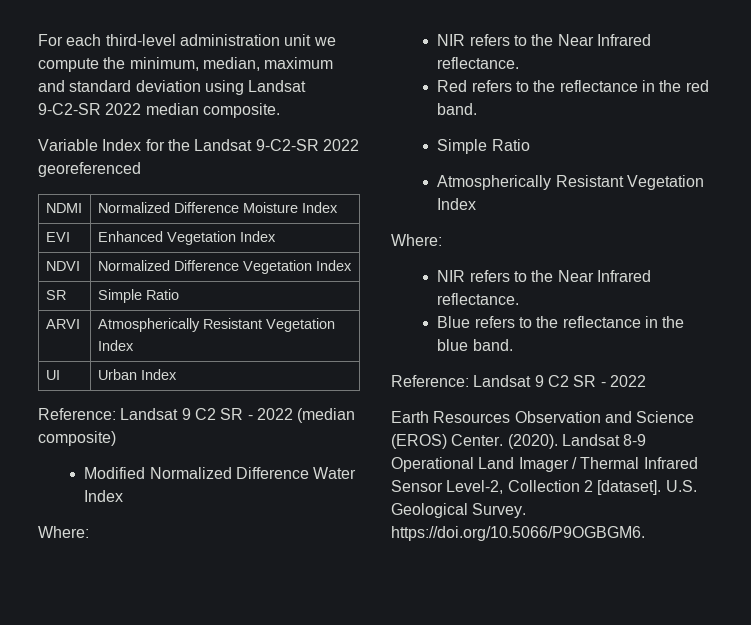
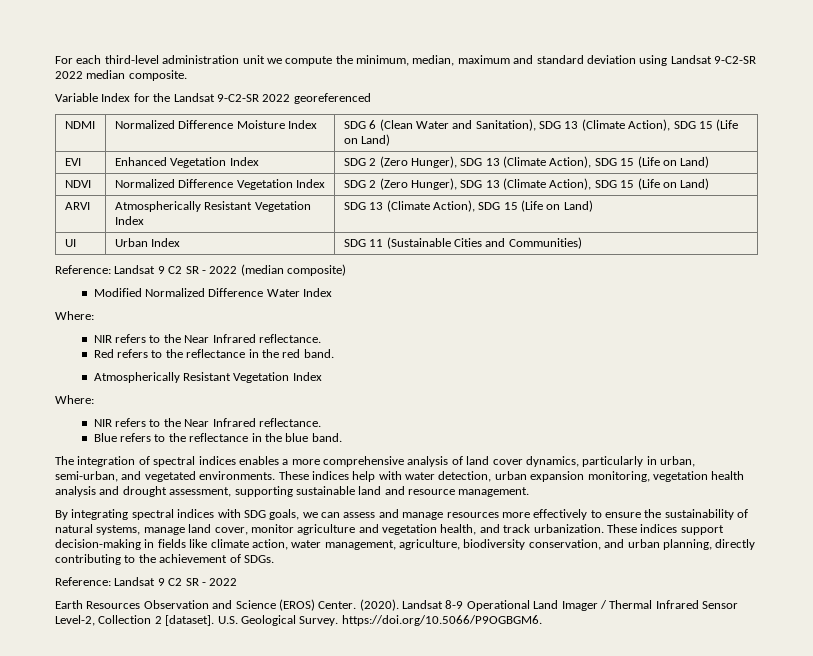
- NDMI | Normalized Difference Moisture Index
- EVI | Enhanced Vegetation Index
+ NDMI | Normalized Difference Moisture Index | SDG 6 (Clean Water and Sanitation), SDG 13 (Climate Action), SDG 15 (Life on Land)
+ EVI | Enhanced Vegetation Index | SDG 2 (Zero Hunger), SDG 13 (Climate Action), SDG 15 (Life on Land)
- NDVI | Normalized Difference Vegetation Index
- SR | Simple Ratio
+ NDVI | Normalized Difference Vegetation Index | SDG 2 (Zero Hunger), SDG 13 (Climate Action), SDG 15 (Life on Land)
- ARVI | Atmospherically Resistant Vegetation Index
- UI | Urban Index
+ ARVI | Atmospherically Resistant Vegetation Index | SDG 13 (Climate Action), SDG 15 (Life on Land)
+ UI | Urban Index | SDG 11 (Sustainable Cities and Communities)
  Red refers to the reflectance in the red band.
- Simple Ratio
+ The integration of spectral indices enables a more comprehensive analysis of land cover dynamics, particularly in urban, semi-urban, and vegetated environments. These indices help with water detection, urban expansion monitoring, vegetation health analysis and drought assessment, supporting sustainable land and resource management.
+ By integrating spectral indices with SDG goals, we can assess and manage resources more effectively to ensure the sustainability of natural systems, manage land cover, monitor agriculture and vegetation health, and track urbanization. These indices support decision-making in fields like climate action, water management, agriculture, biodiversity conservation, and urban planning, directly contributing to the achievement of SDGs.

